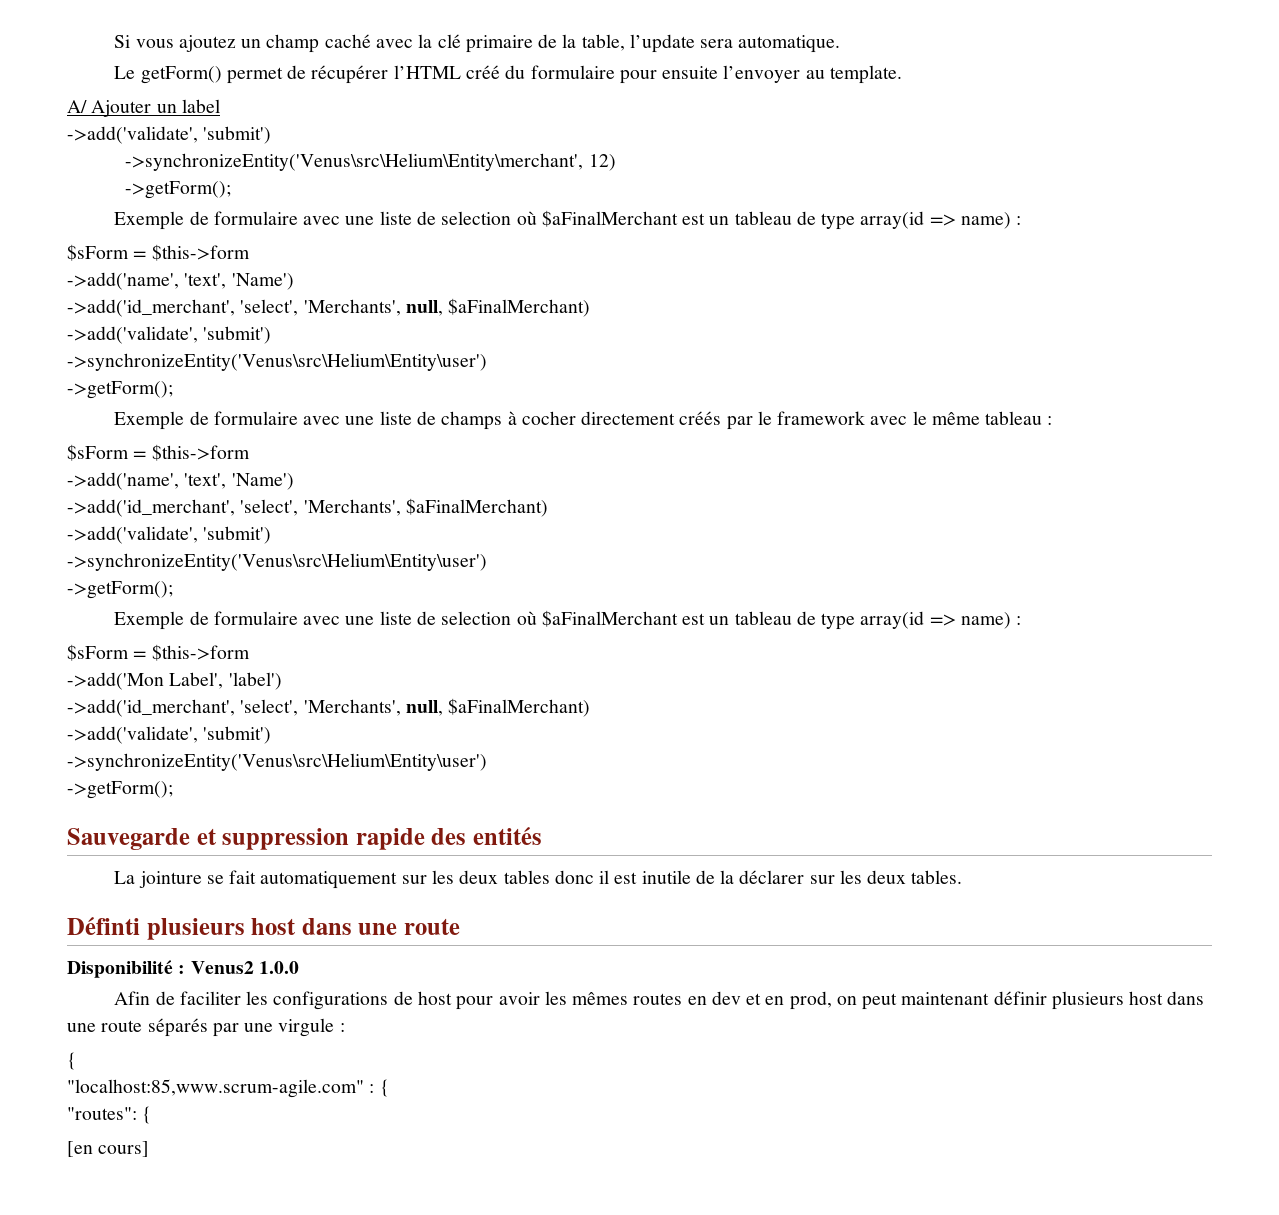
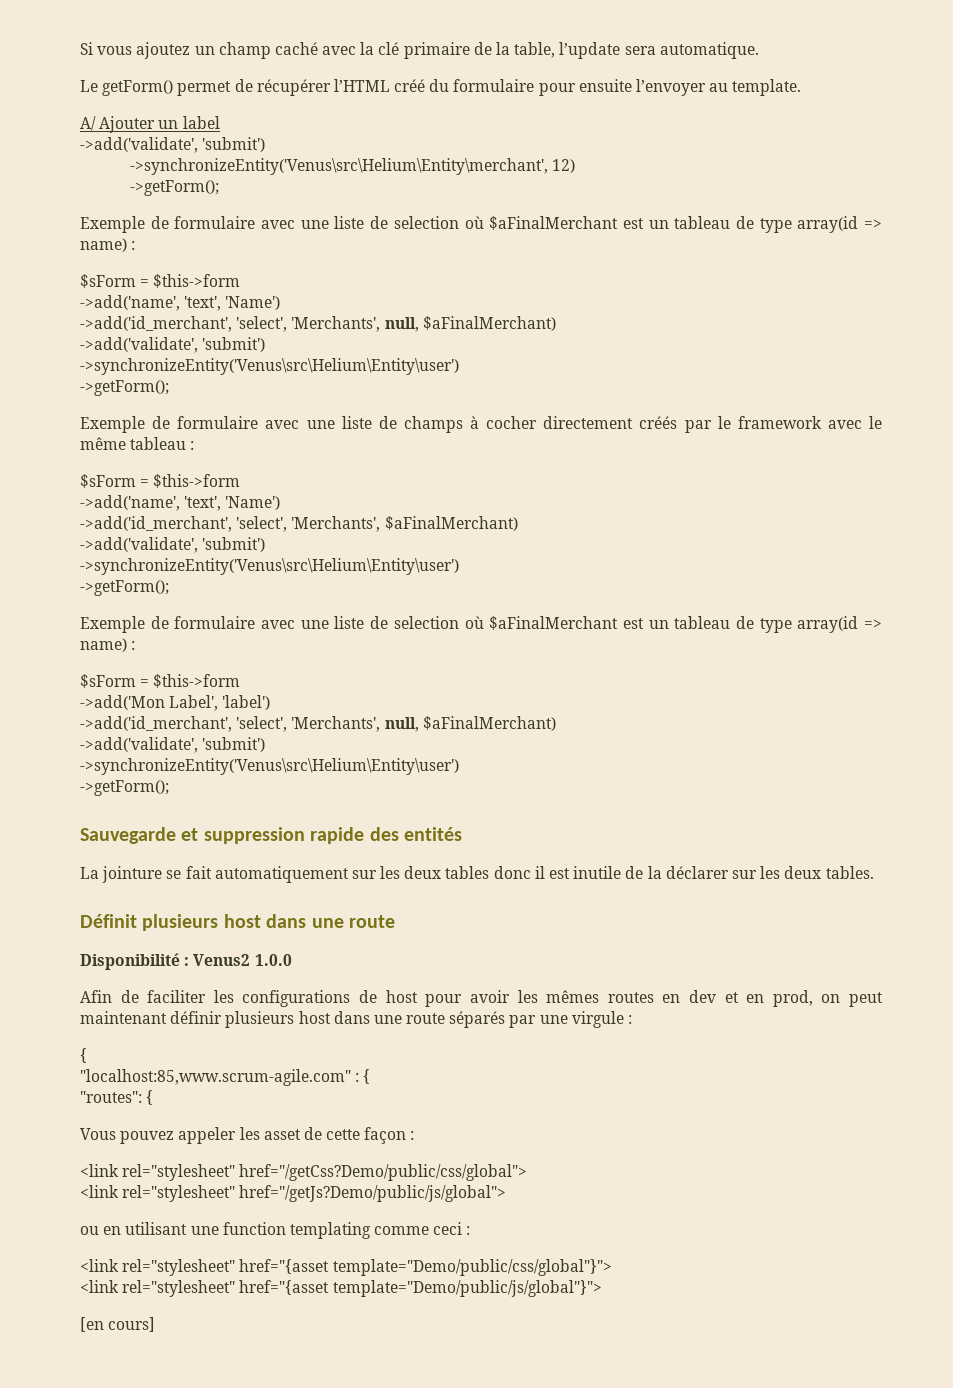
- Définti plusieurs host dans une route
+ Définit plusieurs host dans une route
+ Vous pouvez appeler les asset de cette façon :
+ <link rel="stylesheet" href="/getCss?Demo/public/css/global">
+ <link rel="stylesheet" href="/getJs?Demo/public/js/global">
+ ou en utilisant une function templating comme ceci :
+ <link rel="stylesheet" href="{asset template="Demo/public/css/global"}">
+ <link rel="stylesheet" href="{asset template="Demo/public/js/global"}">

